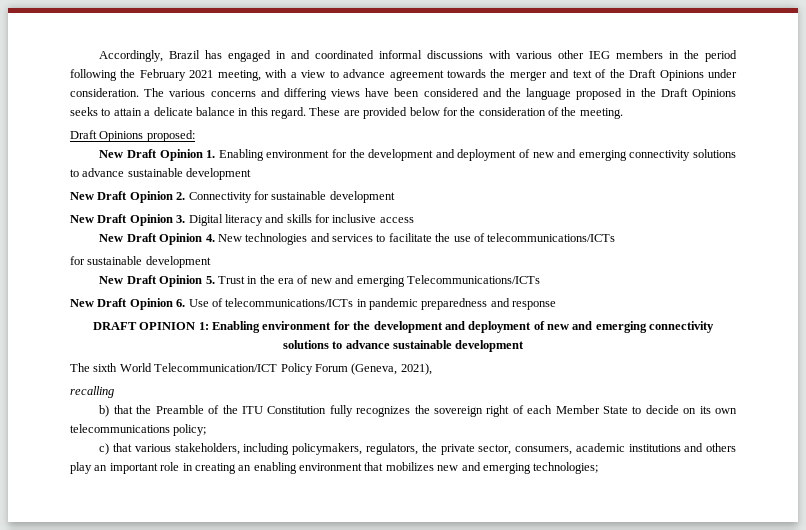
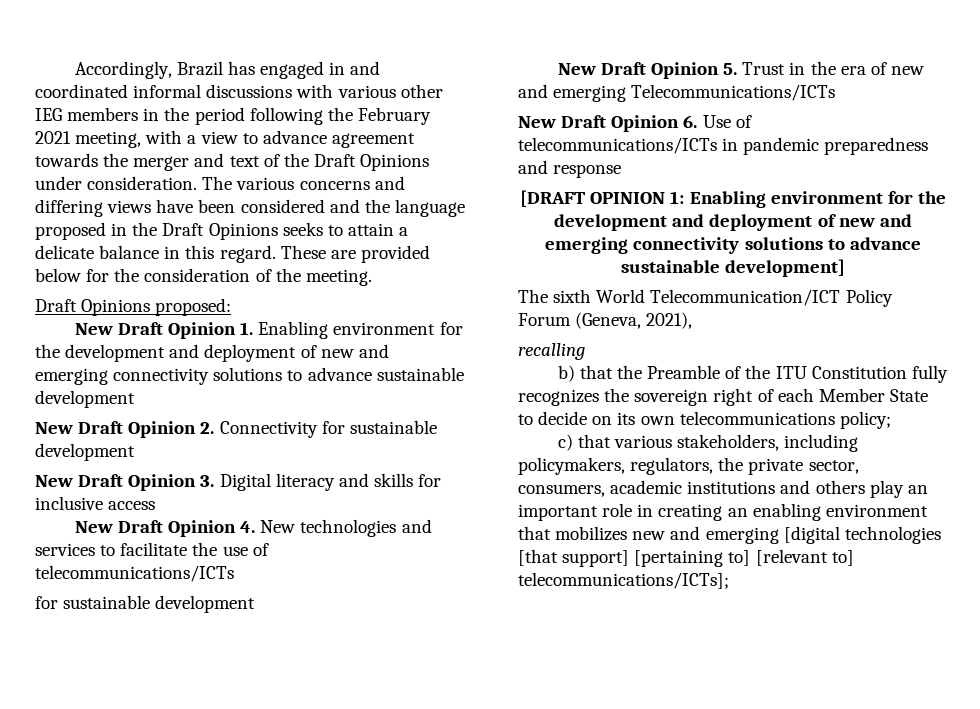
- DRAFT OPINION 1: Enabling environment for the development and deployment of new and emerging connectivity solutions to advance sustainable development
+ [DRAFT OPINION 1: Enabling environment for the development and deployment of new and emerging connectivity solutions to advance sustainable development]
- c) that various stakeholders, including policymakers, regulators, the private sector, consumers, academic institutions and others play an important role in creating an enabling environment that mobilizes new and emerging technologies;
+ c) that various stakeholders, including policymakers, regulators, the private sector, consumers, academic institutions and others play an important role in creating an enabling environment that mobilizes new and emerging [digital technologies [that support] [pertaining to] [relevant to] telecommunications/ICTs];

